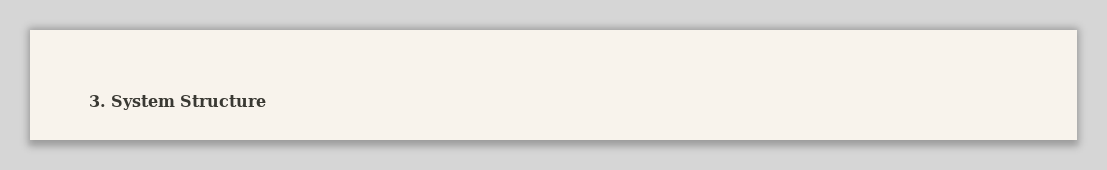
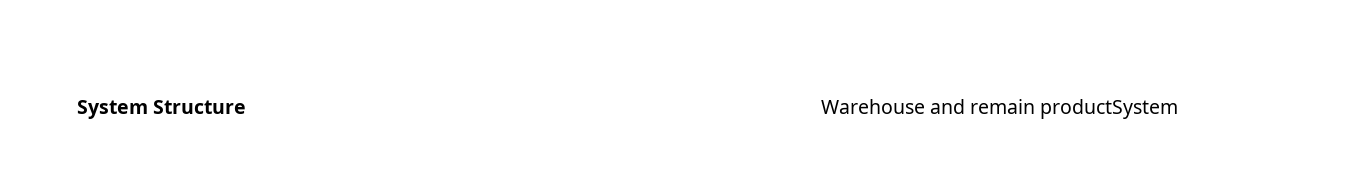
- 3. System Structure
+ System Structure
+ Warehouse and remain productSystem

